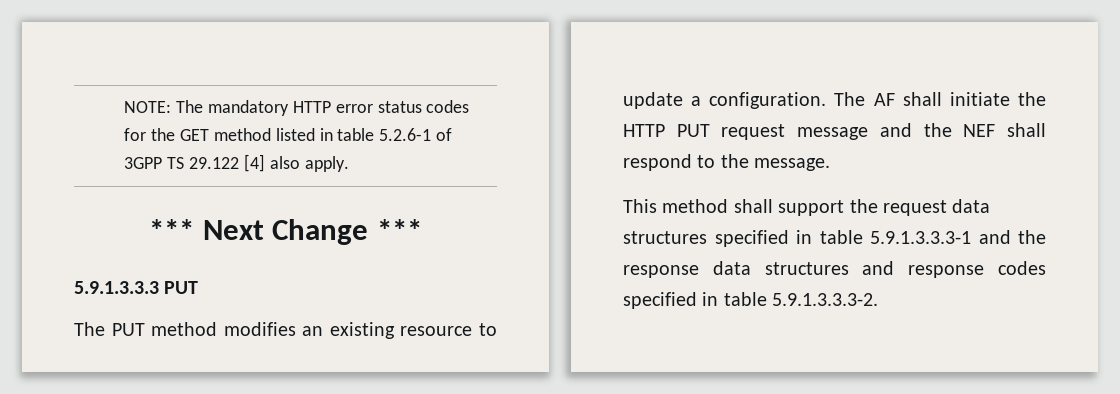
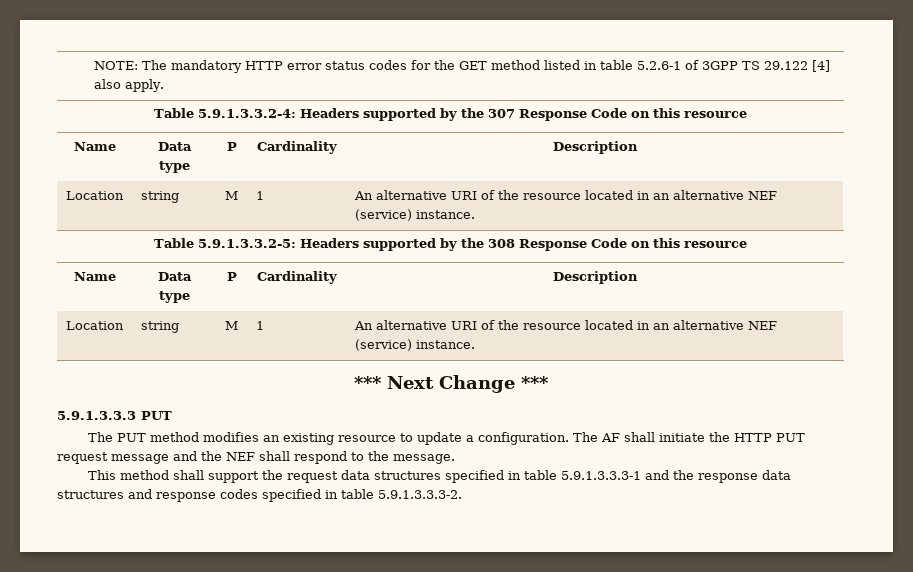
+ Table 5.9.1.3.3.2-4: Headers supported by the 307 Response Code on this resource
+ Name | Data type | P | Cardinality | Description
+ Location | string | M | 1 | An alternative URI of the resource located in an alternative NEF (service) instance.
+ Table 5.9.1.3.3.2-5: Headers supported by the 308 Response Code on this resource
+ Name | Data type | P | Cardinality | Description
+ Location | string | M | 1 | An alternative URI of the resource located in an alternative NEF (service) instance.

